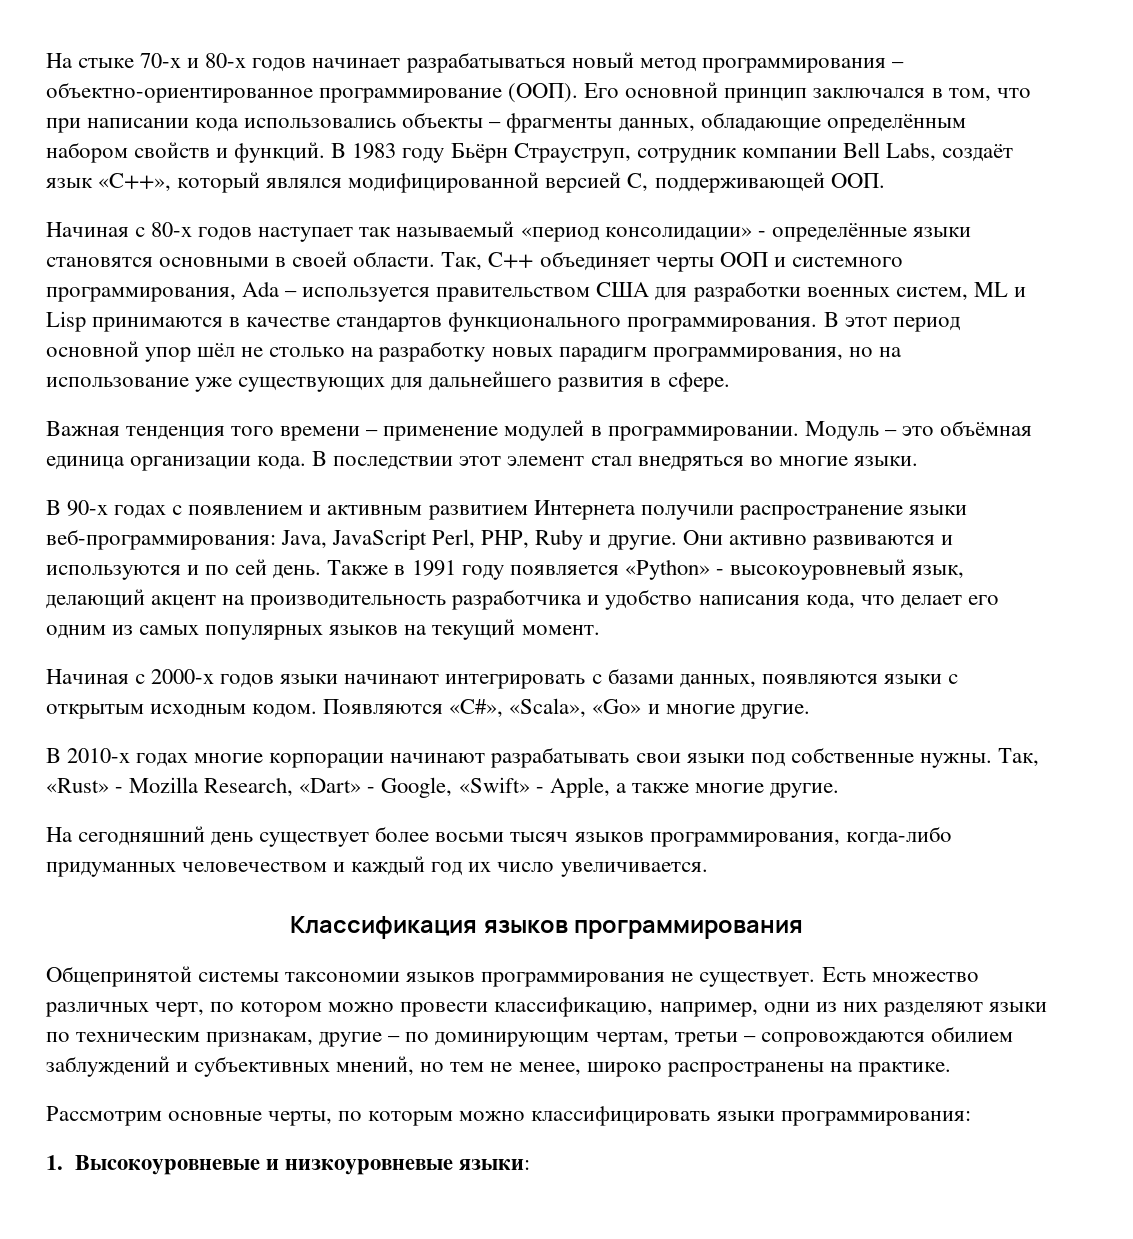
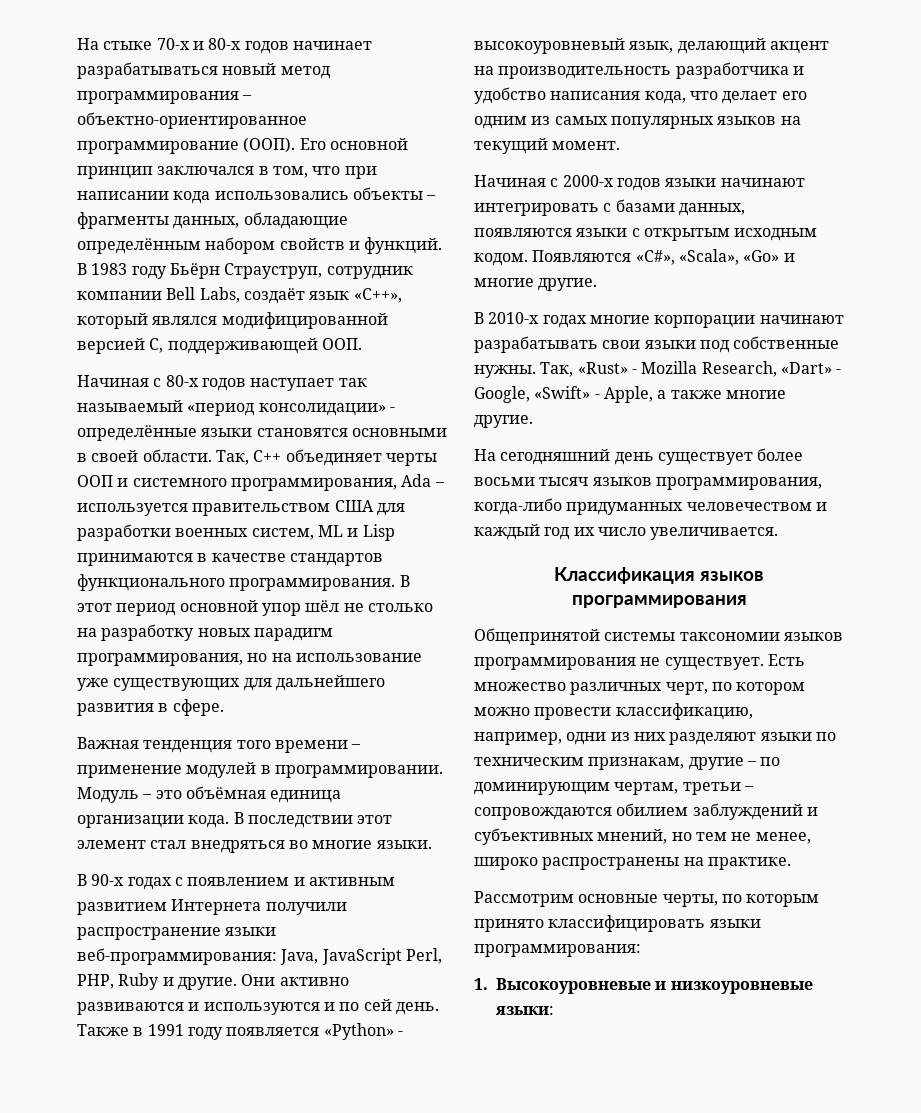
- Рассмотрим основные черты, по которым можно классифицировать языки программирования:
+ Рассмотрим основные черты, по которым принято классифицировать языки программирования:

